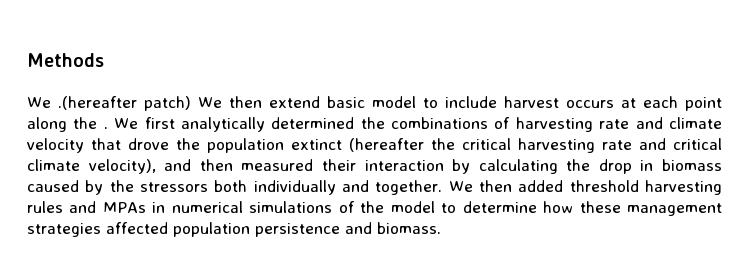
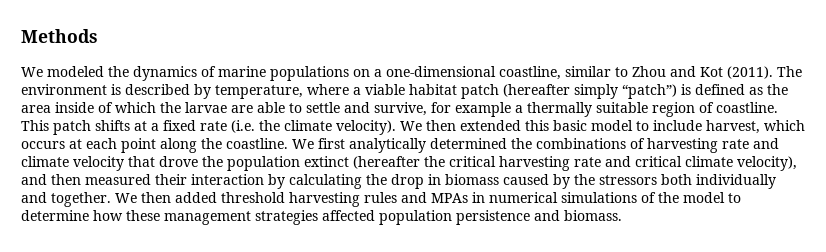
- We .(hereafter patch) We then extend basic model to include harvest occurs at each point along the .
+ We modeled the dynamics of marine populations on a one-dimensional coastline, similar to Zhou and Kot (2011). The environment is described by temperature, where a viable habitat patch (hereafter simply “patch”) is defined as the area inside of which the larvae are able to settle and survive, for example a thermally suitable region of coastline. This patch shifts at a fixed rate (i.e. the climate velocity). We then extended this basic model to include harvest, which occurs at each point along the coastline.

